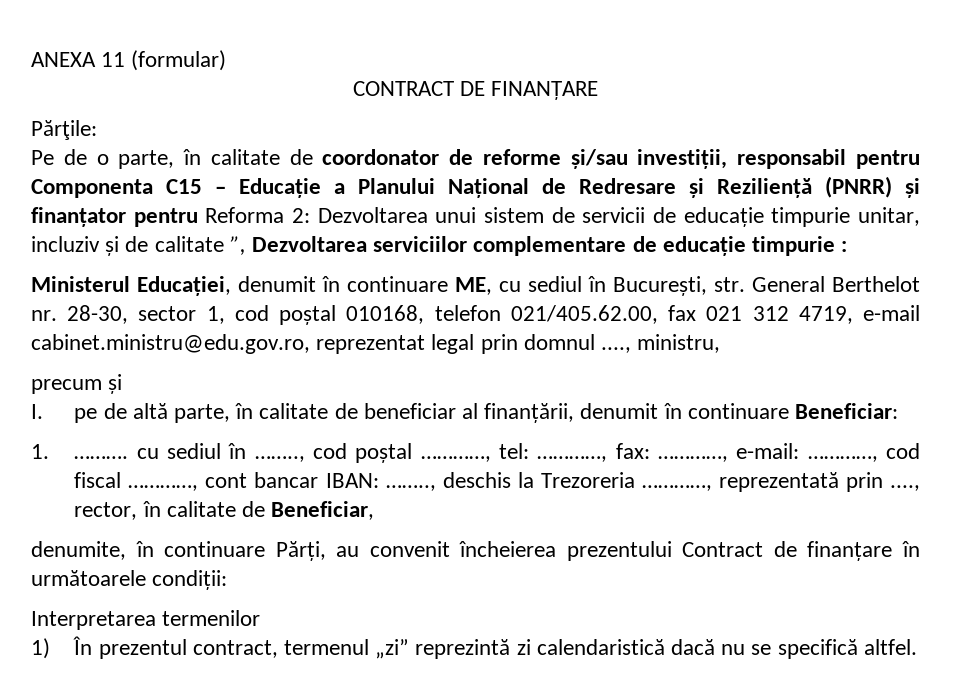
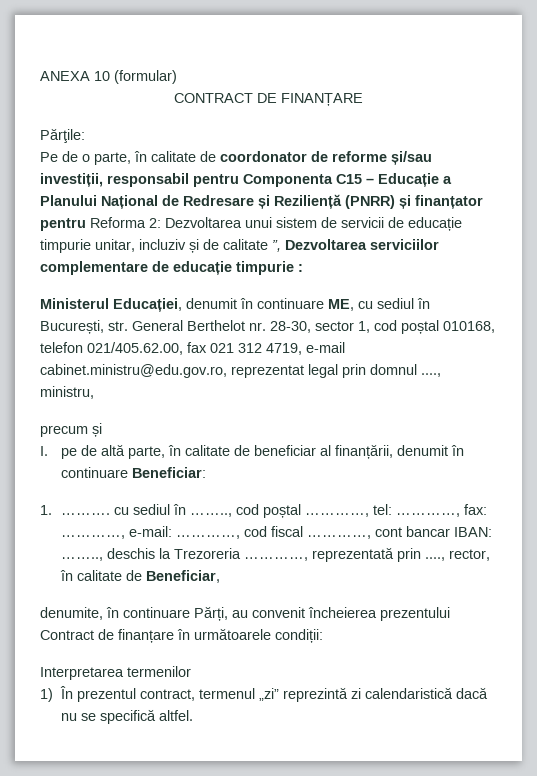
- ANEXA 11 (formular)
+ ANEXA 10 (formular)

